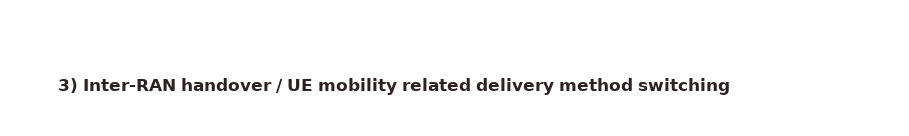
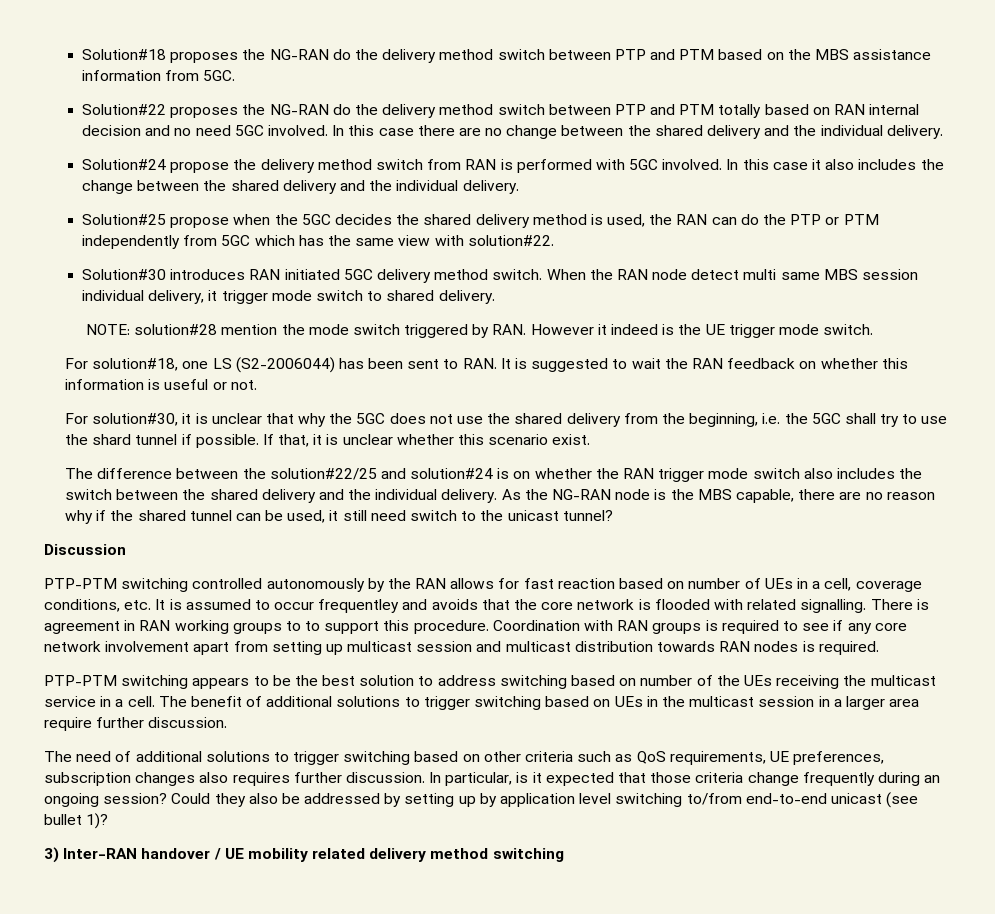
+ Solution#18 proposes the NG-RAN do the delivery method switch between PTP and PTM based on the MBS assistance information from 5GC.
+ Solution#22 proposes the NG-RAN do the delivery method switch between PTP and PTM totally based on RAN internal decision and no need 5GC involved. In this case there are no change between the shared delivery and the individual delivery.
+ Solution#24 propose the delivery method switch from RAN is performed with 5GC involved. In this case it also includes the change between the shared delivery and the individual delivery.
+ Solution#25 propose when the 5GC decides the shared delivery method is used, the RAN can do the PTP or PTM independently from 5GC which has the same view with solution#22.
+ Solution#30 introduces RAN initiated 5GC delivery method switch. When the RAN node detect multi same MBS session individual delivery, it trigger mode switch to shared delivery.
+ NOTE: solution#28 mention the mode switch triggered by RAN. However it indeed is the UE trigger mode switch.
+ For solution#18, one LS (S2-2006044) has been sent to RAN. It is suggested to wait the RAN feedback on whether this information is useful or not.
+ For solution#30, it is unclear that why the 5GC does not use the shared delivery from the beginning, i.e. the 5GC shall try to use the shard tunnel if possible. If that, it is unclear whether this scenario exist.
+ The difference between the solution#22/25 and solution#24 is on whether the RAN trigger mode switch also includes the switch between the shared delivery and the individual delivery. As the NG-RAN node is the MBS capable, there are no reason why if the shared tunnel can be used, it still need switch to the unicast tunnel?
+ Discussion
+ PTP-PTM switching controlled autonomously by the RAN allows for fast reaction based on number of UEs in a cell, coverage conditions, etc. It is assumed to occur frequentley and avoids that the core network is flooded with related signalling. There is agreement in RAN working groups to to support this procedure. Coordination with RAN groups is required to see if any core network involvement apart from setting up multicast session and multicast distribution towards RAN nodes is required.
+ PTP-PTM switching appears to be the best solution to address switching based on number of the UEs receiving the multicast service in a cell. The benefit of additional solutions to trigger switching based on UEs in the multicast session in a larger area require further discussion.
+ The need of additional solutions to trigger switching based on other criteria such as QoS requirements, UE preferences, subscription changes also requires further discussion. In particular, is it expected that those criteria change frequently during an ongoing session? Could they also be addressed by setting up by application level switching to/from end-to-end unicast (see bullet 1)?

